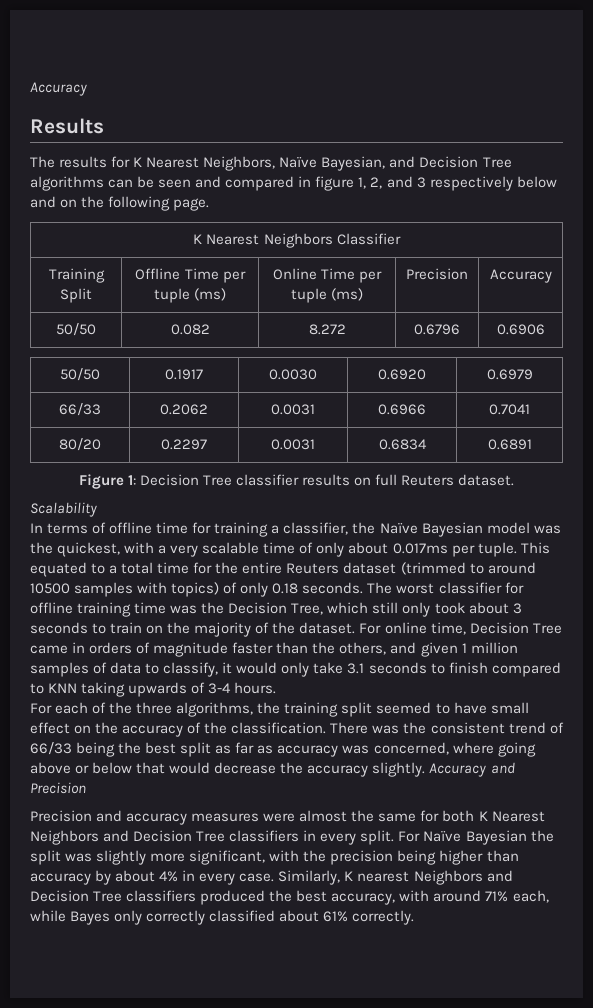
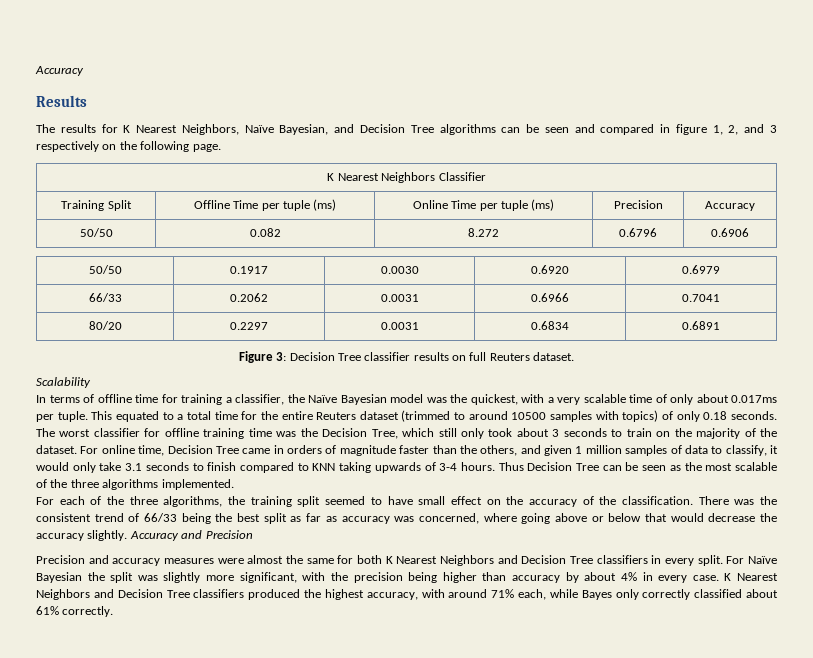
- The results for K Nearest Neighbors, Naïve Bayesian, and Decision Tree algorithms can be seen and compared in figure 1, 2, and 3 respectively below and on the following page.
+ The results for K Nearest Neighbors, Naïve Bayesian, and Decision Tree algorithms can be seen and compared in figure 1, 2, and 3 respectively on the following page.
- Figure 1: Decision Tree classifier results on full Reuters dataset.
+ Figure 3: Decision Tree classifier results on full Reuters dataset.
+ Thus Decision Tree can be seen as the most scalable of the three algorithms implemented.
- Similarly, K nearest Neighbors and Decision Tree classifiers produced the best accuracy, with around 71% each, while Bayes only correctly classified about 61% correctly.
+ K Nearest Neighbors and Decision Tree classifiers produced the highest accuracy, with around 71% each, while Bayes only correctly classified about 61% correctly.

